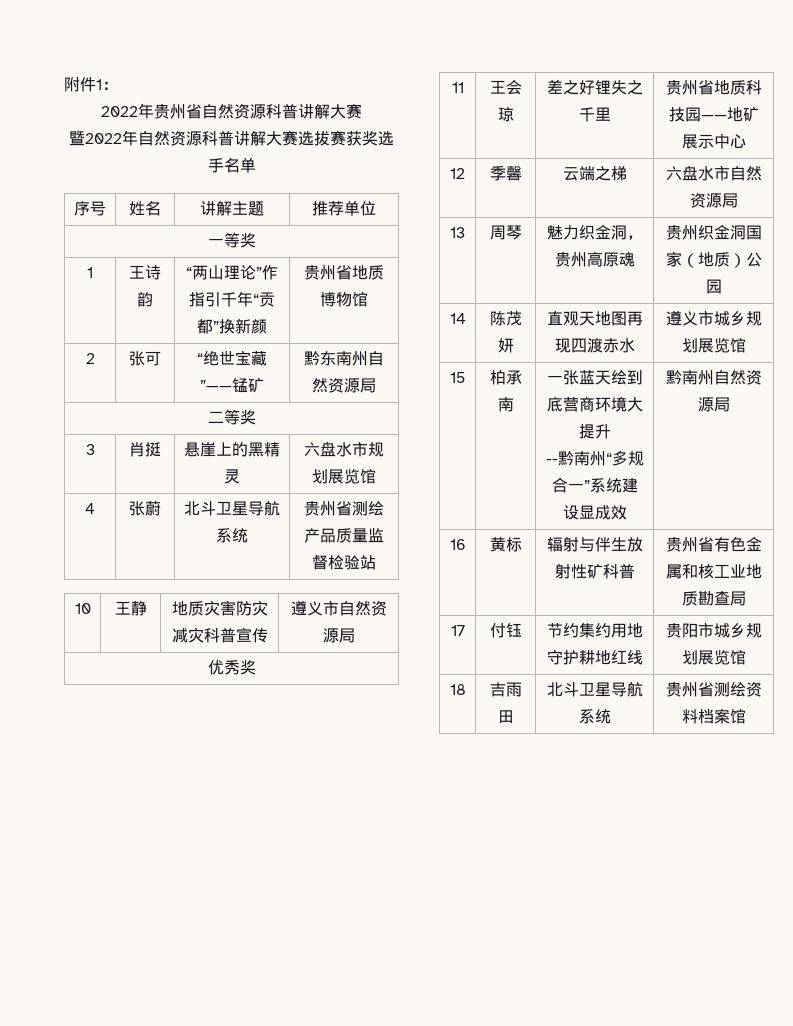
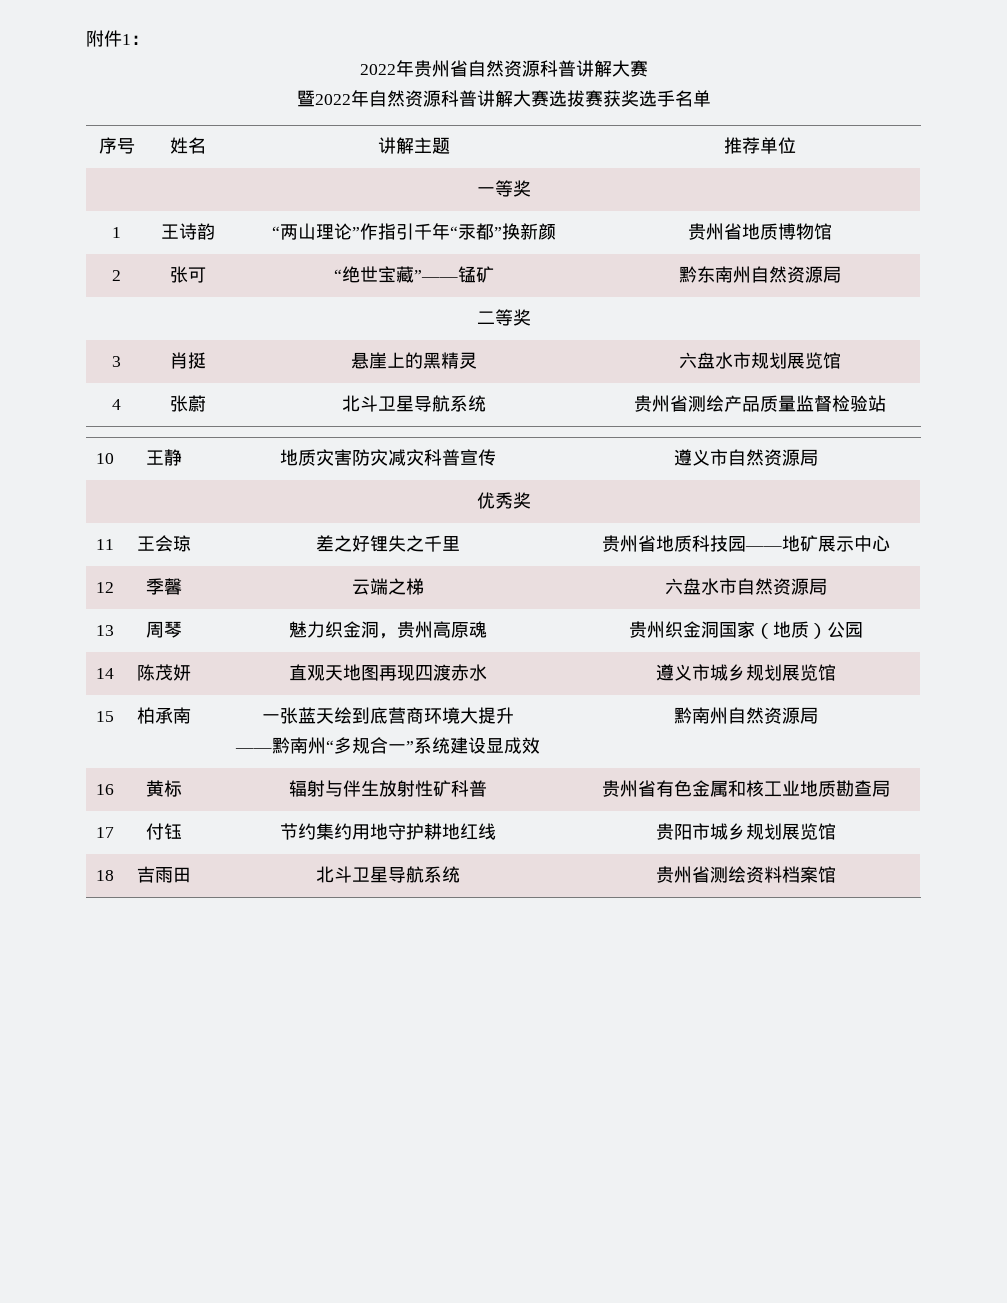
- 1 | 王诗韵 | “两山理论”作指引千年“贡都”换新颜 | 贵州省地质博物馆
+ 1 | 王诗韵 | “两山理论”作指引千年“汞都”换新颜 | 贵州省地质博物馆
  15 | 柏承南 | 一张蓝天绘到底营商环境大提升
- --黔南州“多规合一”系统建设显成效 | 黔南州自然资源局
+ ——黔南州“多规合一”系统建设显成效 | 黔南州自然资源局

